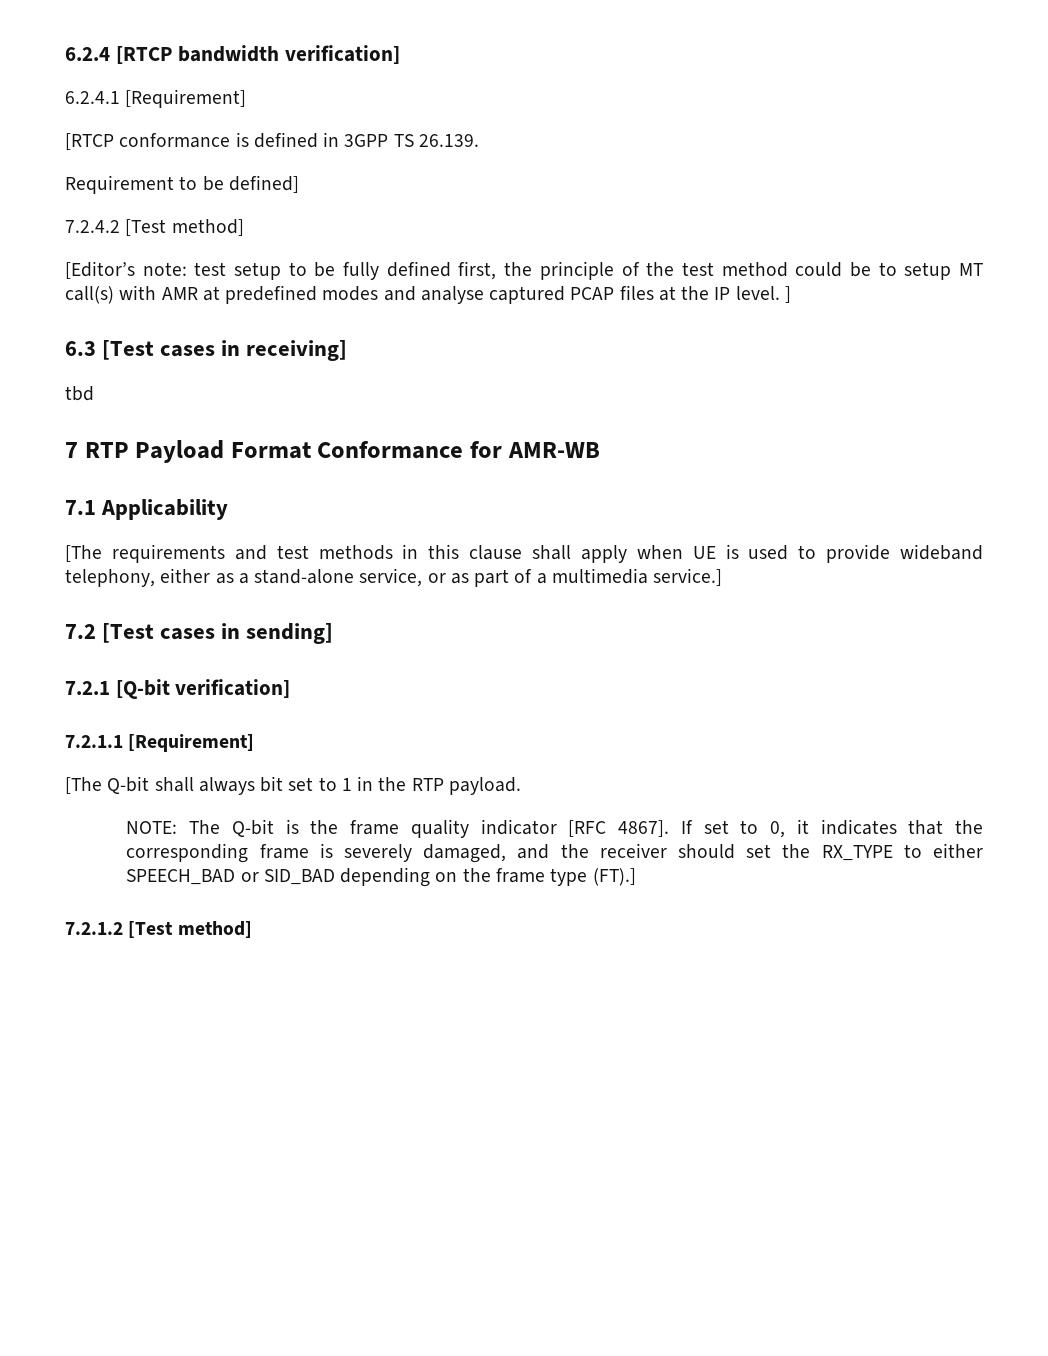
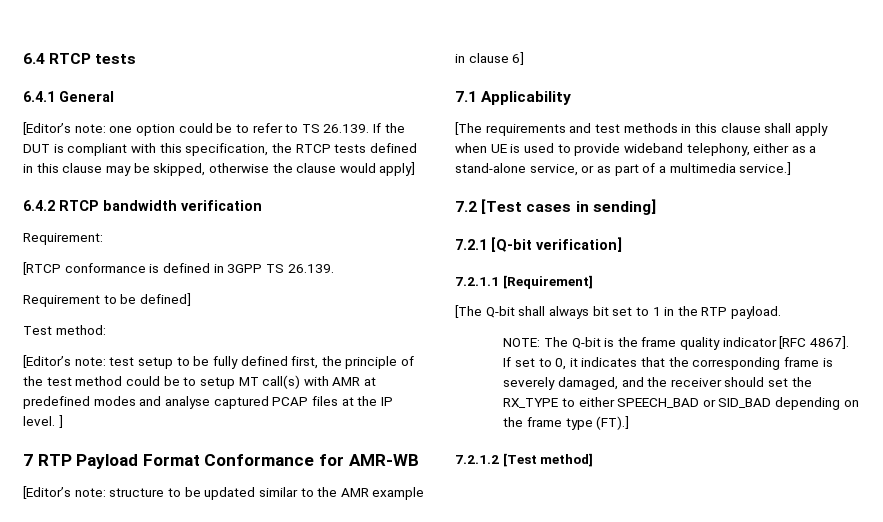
- 6.2.4 [RTCP bandwidth verification]
- 6.2.4.1 [Requirement]
+ 6.4 RTCP tests
+ 6.4.1 General
+ [Editor’s note: one option could be to refer to TS 26.139. If the DUT is compliant with this specification, the RTCP tests defined in this clause may be skipped, otherwise the clause would apply]
+ 6.4.2 RTCP bandwidth verification
+ Requirement:
- 7.2.4.2 [Test method]
+ Test method:
- 6.3 [Test cases in receiving]
- tbd
+ [Editor’s note: structure to be updated similar to the AMR example in clause 6]

